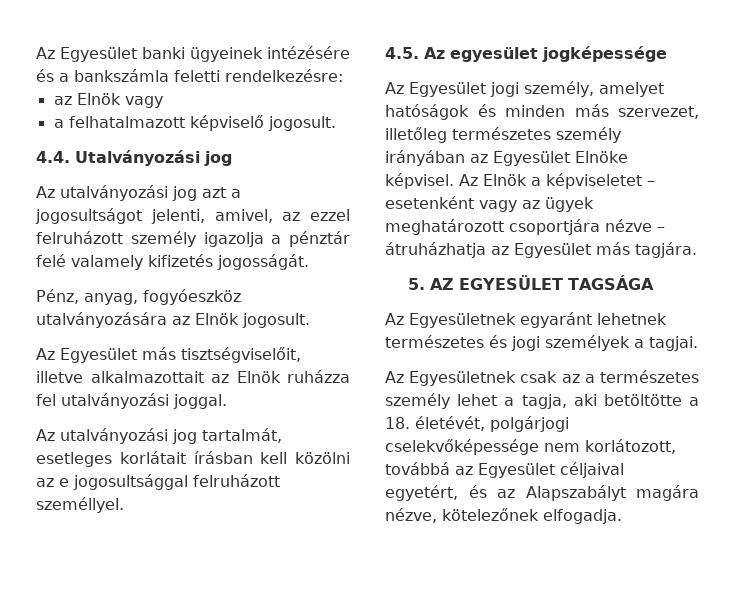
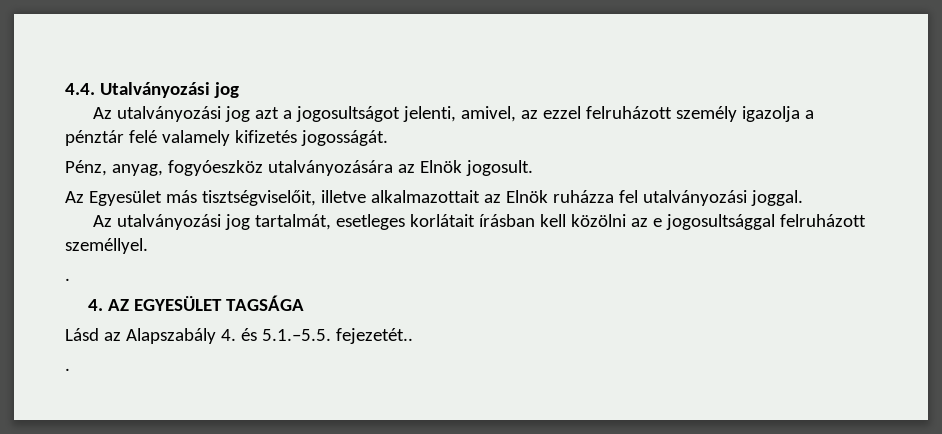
- Az Egyesület banki ügyeinek intézésére és a bankszámla feletti rendelkezésre:
- az Elnök vagy
- a felhatalmazott képviselő jogosult.
  Az utalványozási jog tartalmát, esetleges korlátait írásban kell közölni az e jogosultsággal felruházott személlyel.
- 4.5. Az egyesület jogképessége
- Az Egyesület jogi személy, amelyet hatóságok és minden más szervezet, illetőleg természetes személy irányában az Egyesület Elnöke képvisel. Az Elnök a képviseletet – esetenként vagy az ügyek meghatározott csoportjára nézve – átruházhatja az Egyesület más tagjára.
- 5. AZ EGYESÜLET TAGSÁGA
- Az Egyesületnek egyaránt lehetnek természetes és jogi személyek a tagjai.
- Az Egyesületnek csak az a természetes személy lehet a tagja, aki betöltötte a 18. életévét, polgárjogi cselekvőképessége nem korlátozott, továbbá az Egyesület céljaival egyetért, és az Alapszabályt magára nézve, kötelezőnek elfogadja.
+ .
+ 4. AZ EGYESÜLET TAGSÁGA
+ Lásd az Alapszabály 4. és 5.1.–5.5. fejezetét..
+ .

